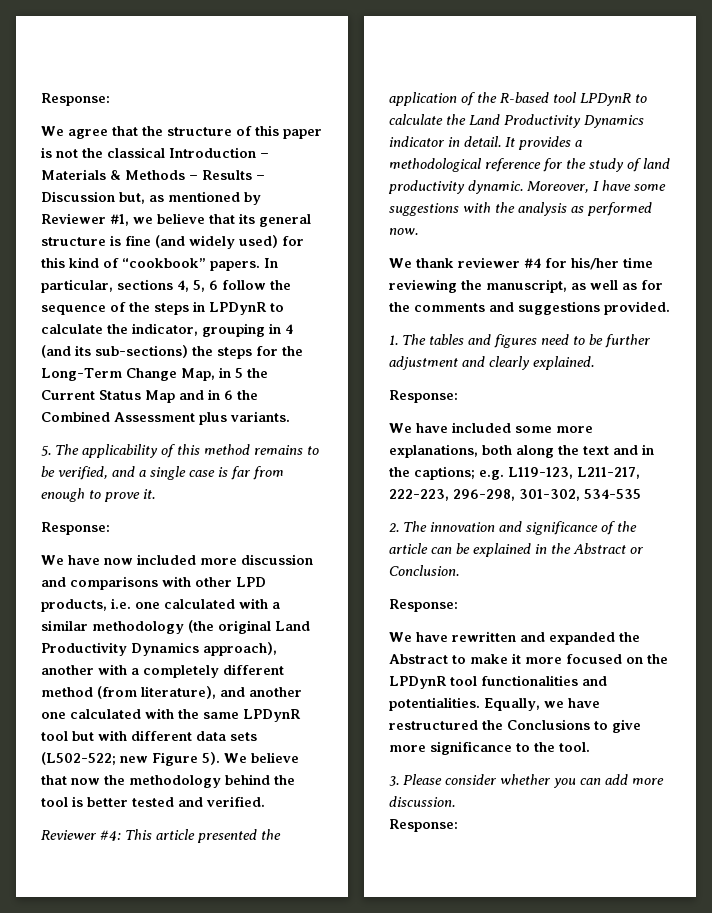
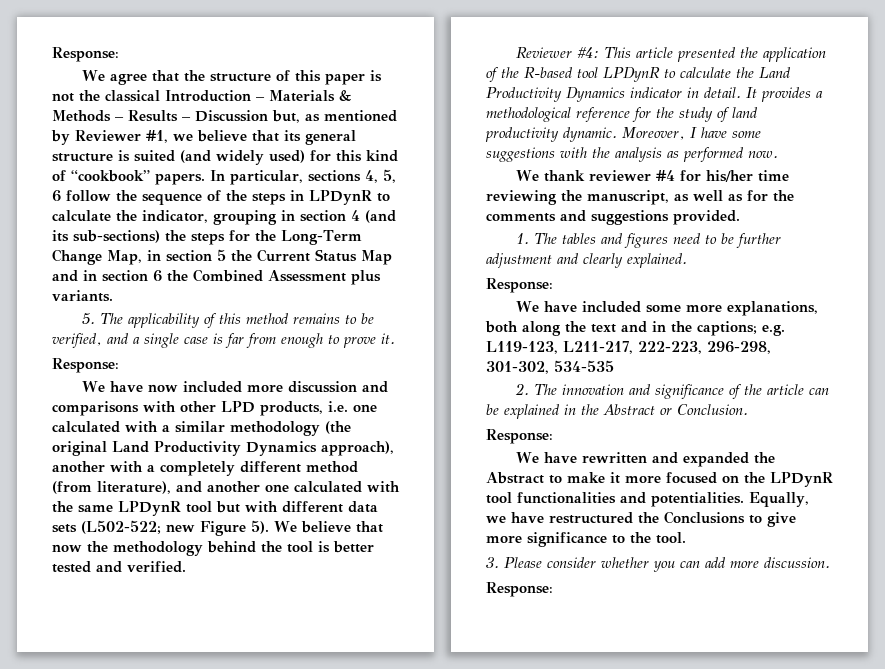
- We agree that the structure of this paper is not the classical Introduction – Materials & Methods – Results – Discussion but, as mentioned by Reviewer #1, we believe that its general structure is fine (and widely used) for this kind of “cookbook” papers.
+ We agree that the structure of this paper is not the classical Introduction – Materials & Methods – Results – Discussion but, as mentioned by Reviewer #1, we believe that its general structure is suited (and widely used) for this kind of “cookbook” papers.
- In particular, sections 4, 5, 6 follow the sequence of the steps in LPDynR to calculate the indicator, grouping in 4 (and its sub-sections) the steps for the Long-Term Change Map, in 5 the Current Status Map and in 6 the Combined Assessment plus variants.
+ In particular, sections 4, 5, 6 follow the sequence of the steps in LPDynR to calculate the indicator, grouping in section 4 (and its sub-sections) the steps for the Long-Term Change Map, in section 5 the Current Status Map and in section 6 the Combined Assessment plus variants.

